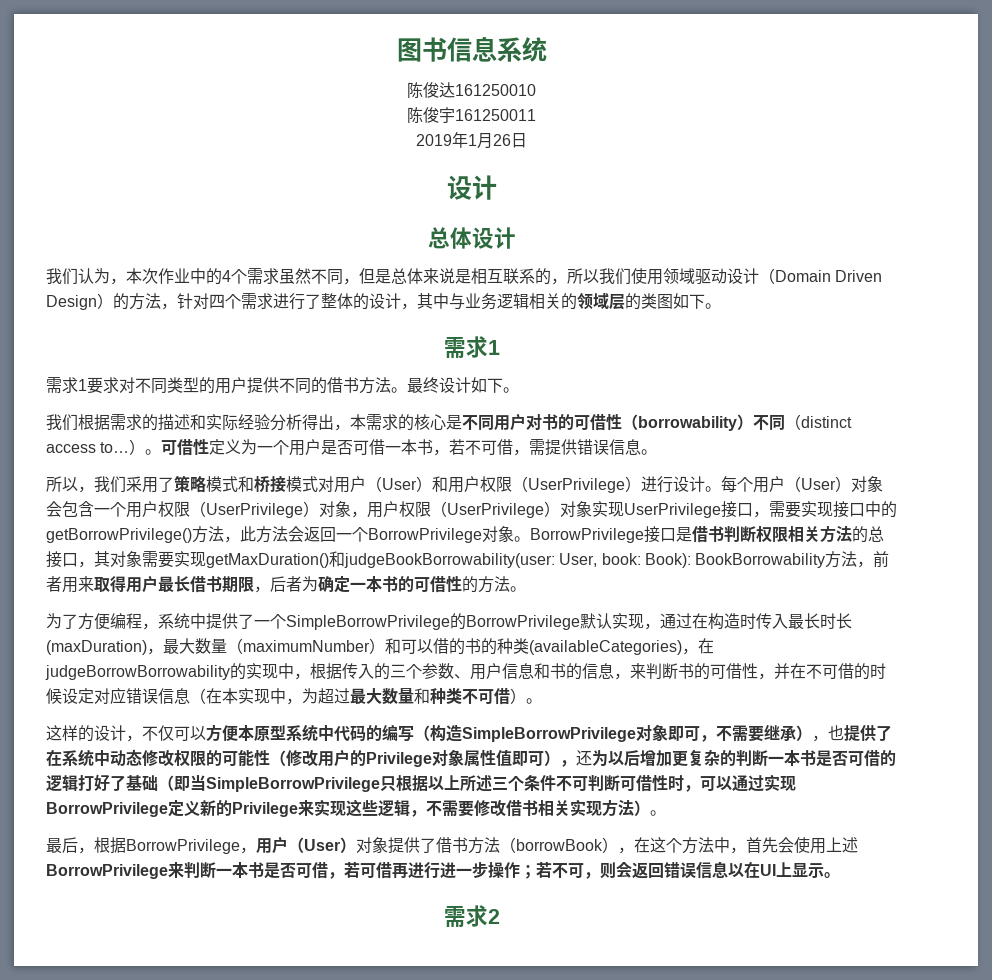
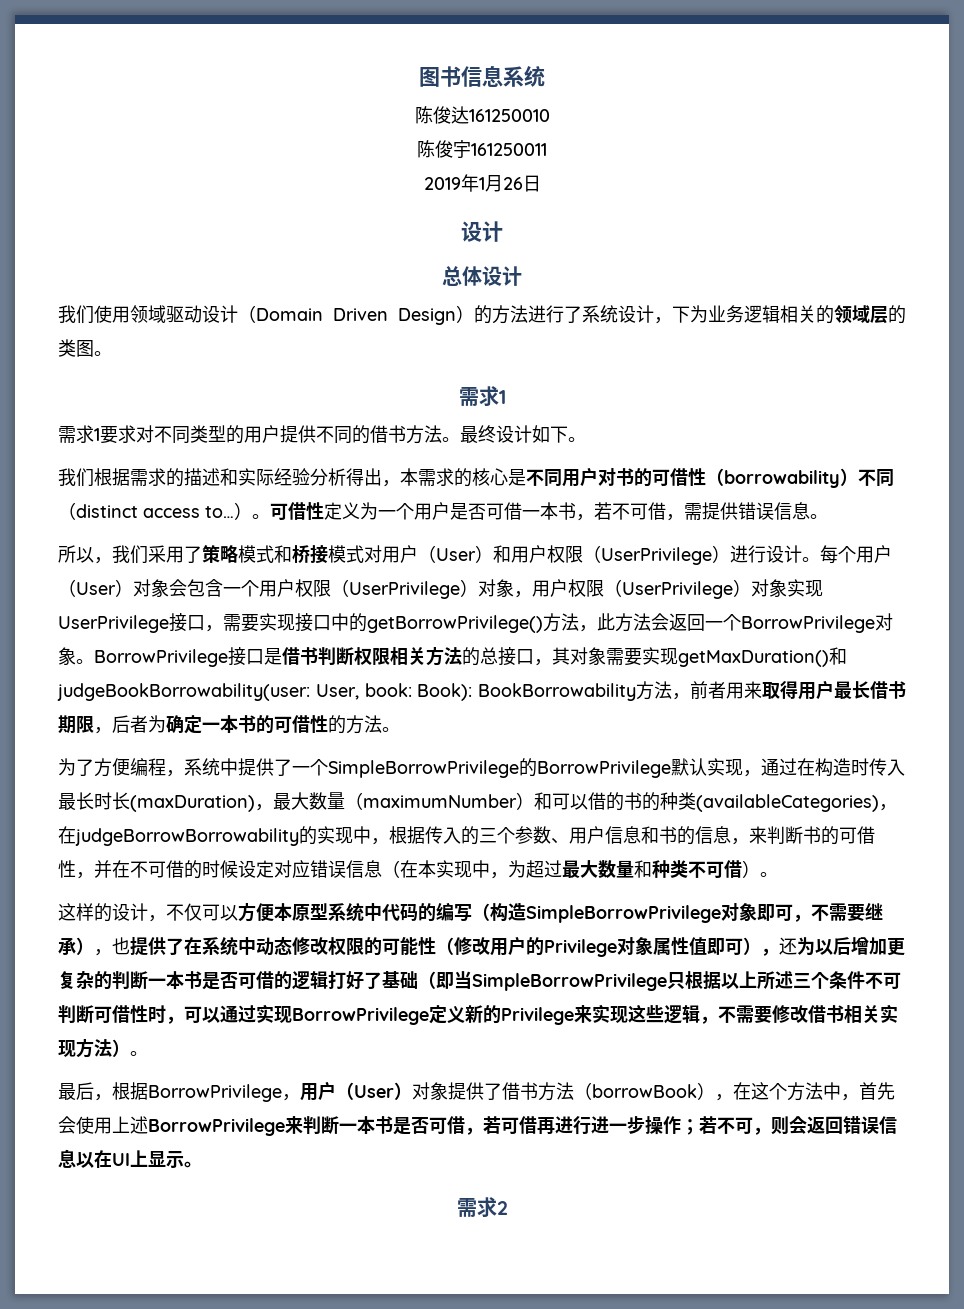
- 我们认为，本次作业中的4个需求虽然不同，但是总体来说是相互联系的，所以我们使用领域驱动设计（Domain Driven Design）的方法，针对四个需求进行了整体的设计，其中与业务逻辑相关的领域层的类图如下。
+ 我们使用领域驱动设计（Domain Driven Design）的方法进行了系统设计，下为业务逻辑相关的领域层的类图。

